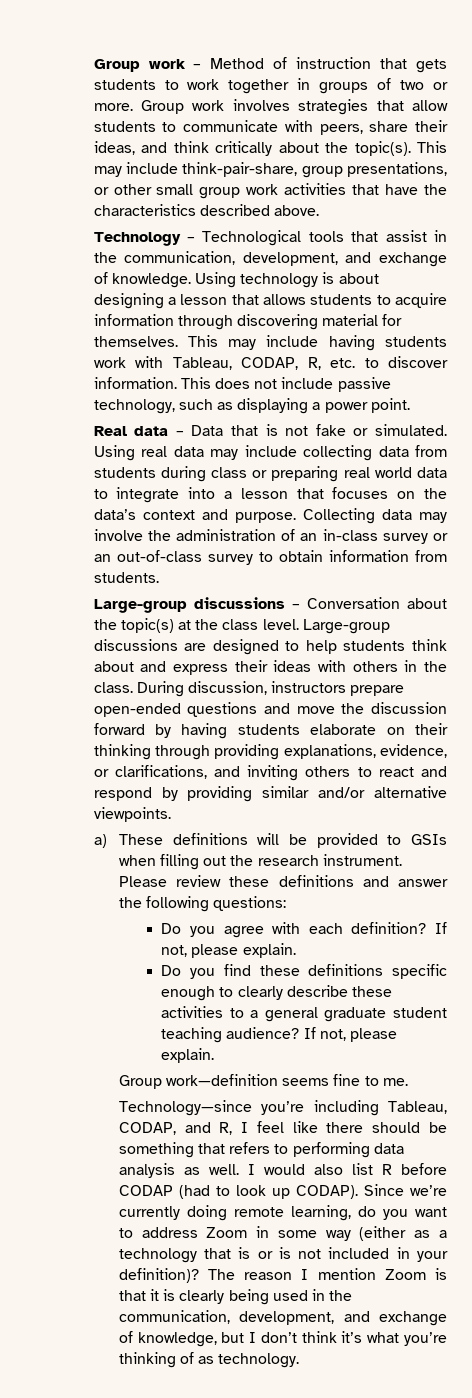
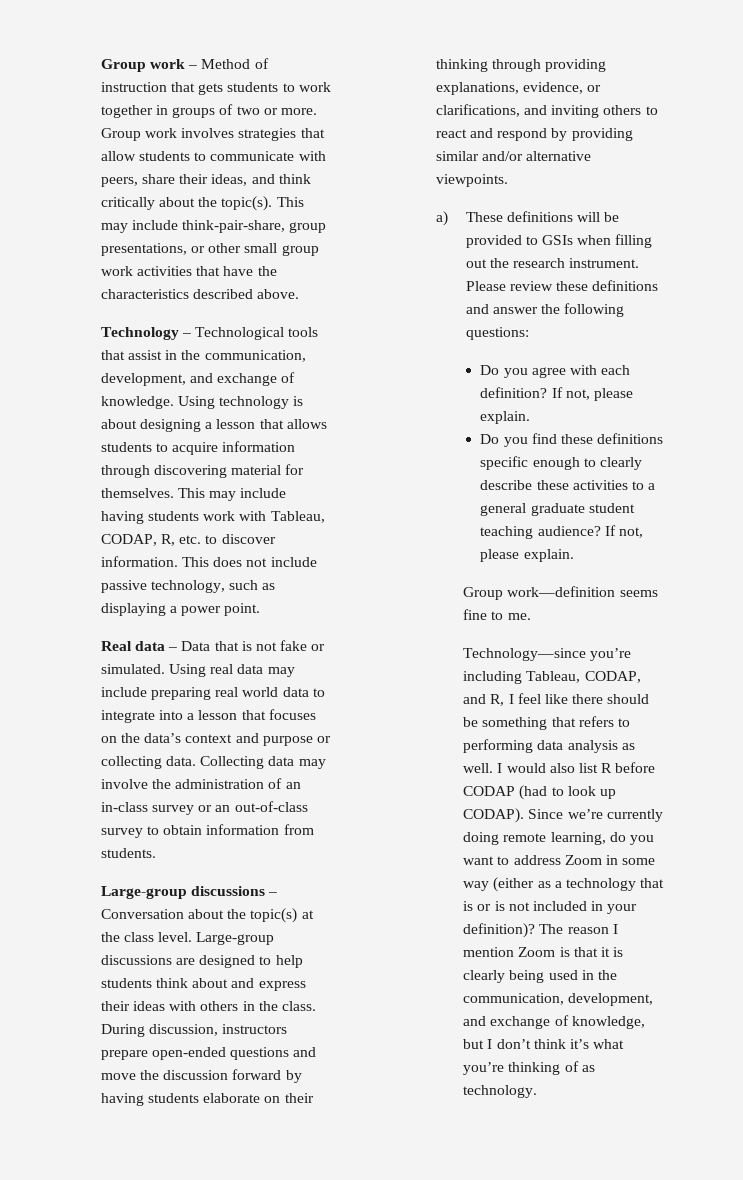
- Using real data may include collecting data from students during class or preparing real world data to integrate into a lesson that focuses on the data’s context and purpose.
+ Using real data may include preparing real world data to integrate into a lesson that focuses on the data’s context and purpose or collecting data.

